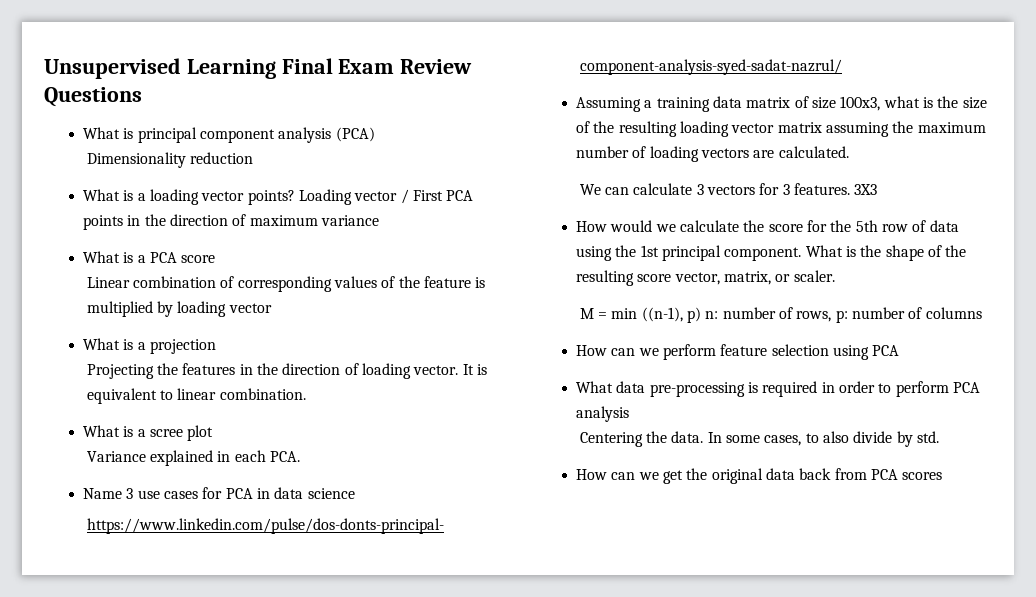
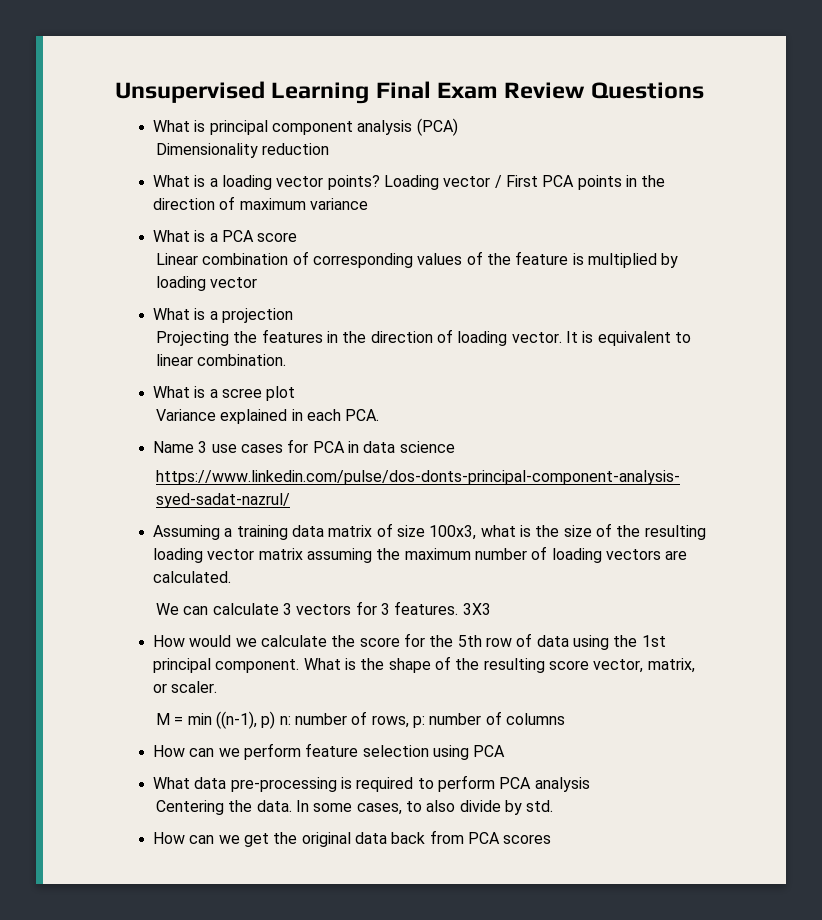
- What data pre-processing is required in order to perform PCA analysis
+ What data pre-processing is required to perform PCA analysis

